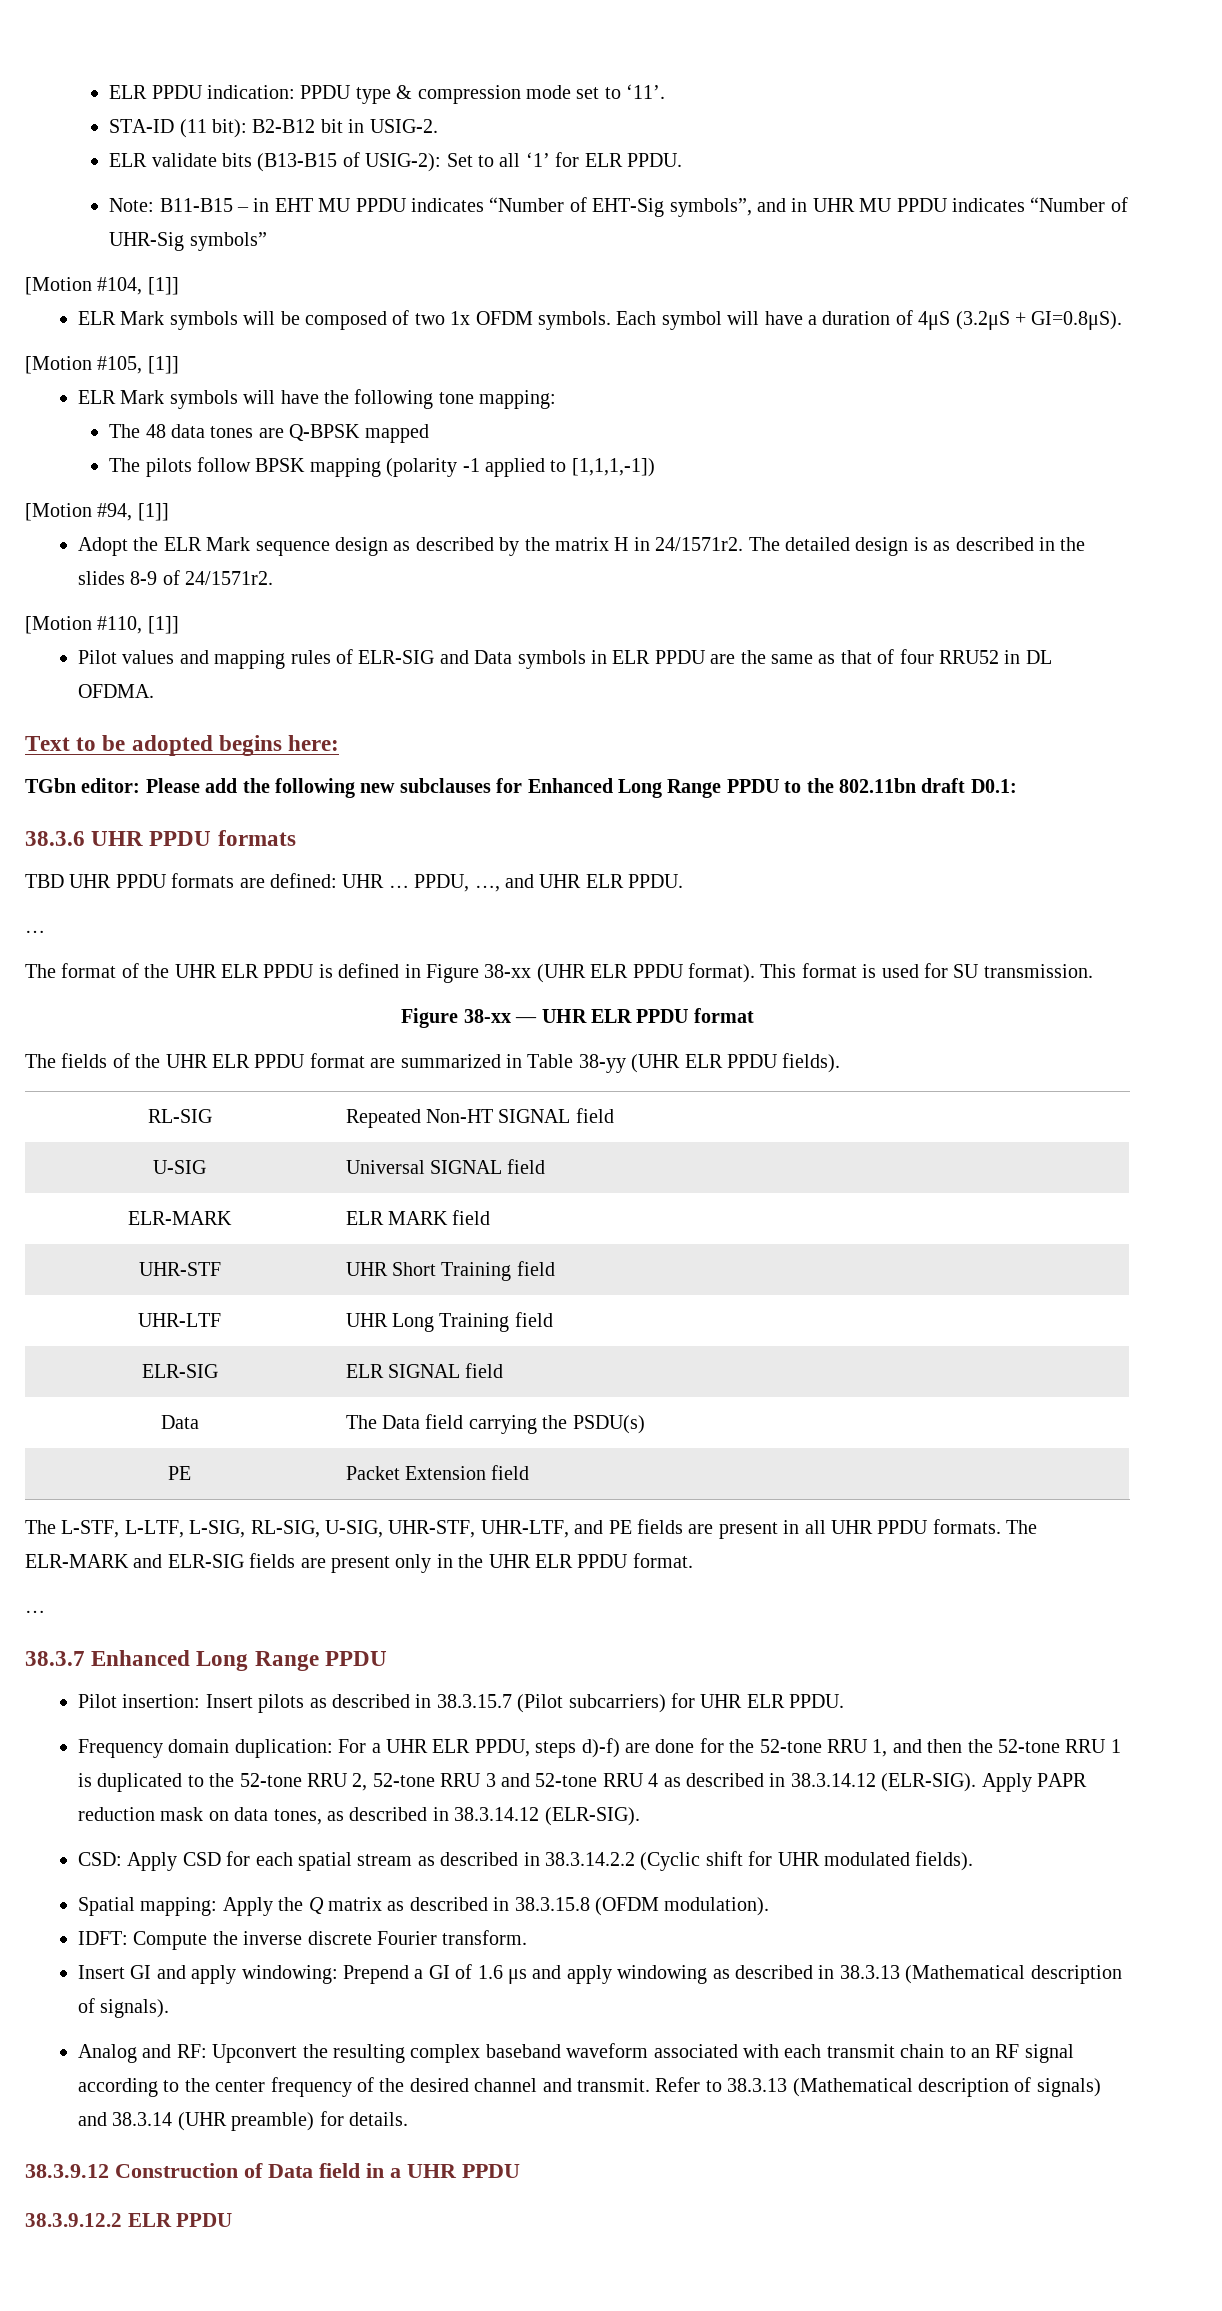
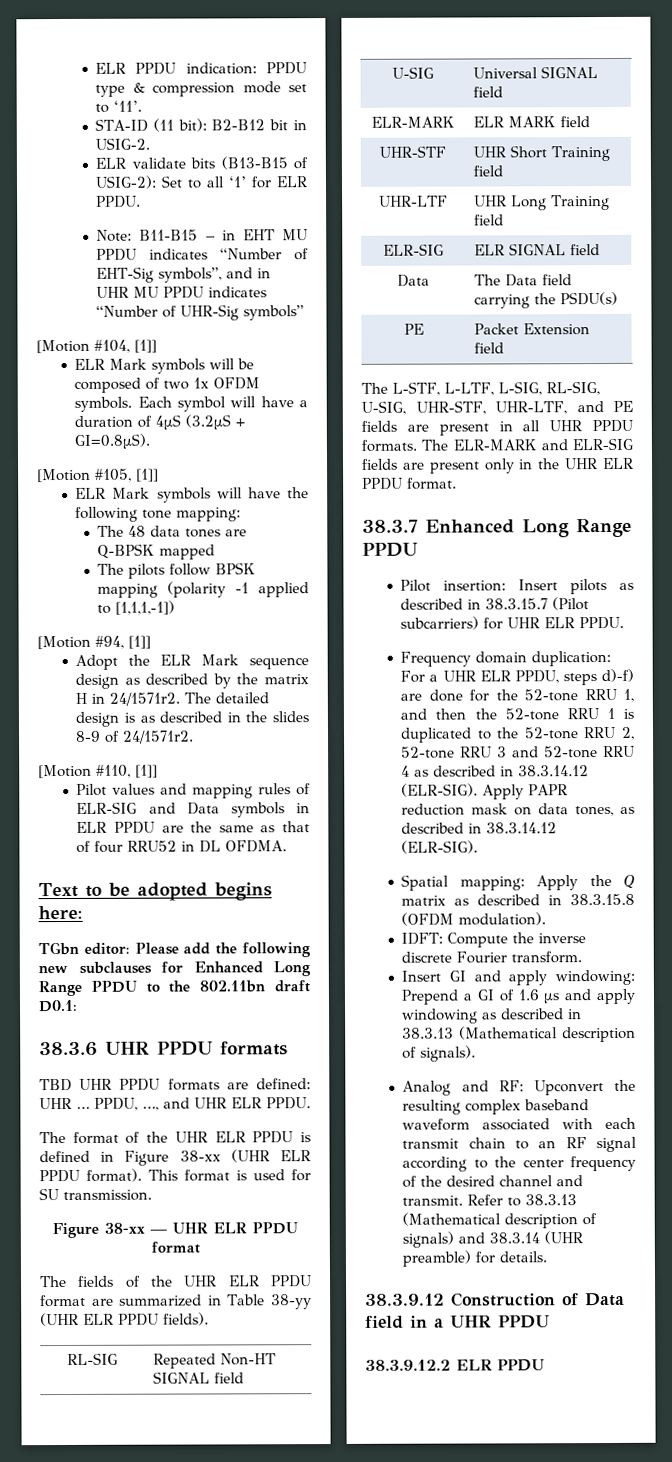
  PPDU, …, and UHR ELR PPDU.
- …
  The ELR-MARK and ELR-SIG fields are present only in the UHR ELR PPDU format.
- …
- CSD: Apply CSD for each spatial stream as described in 38.3.14.2.2 (Cyclic shift for UHR modulated fields).

